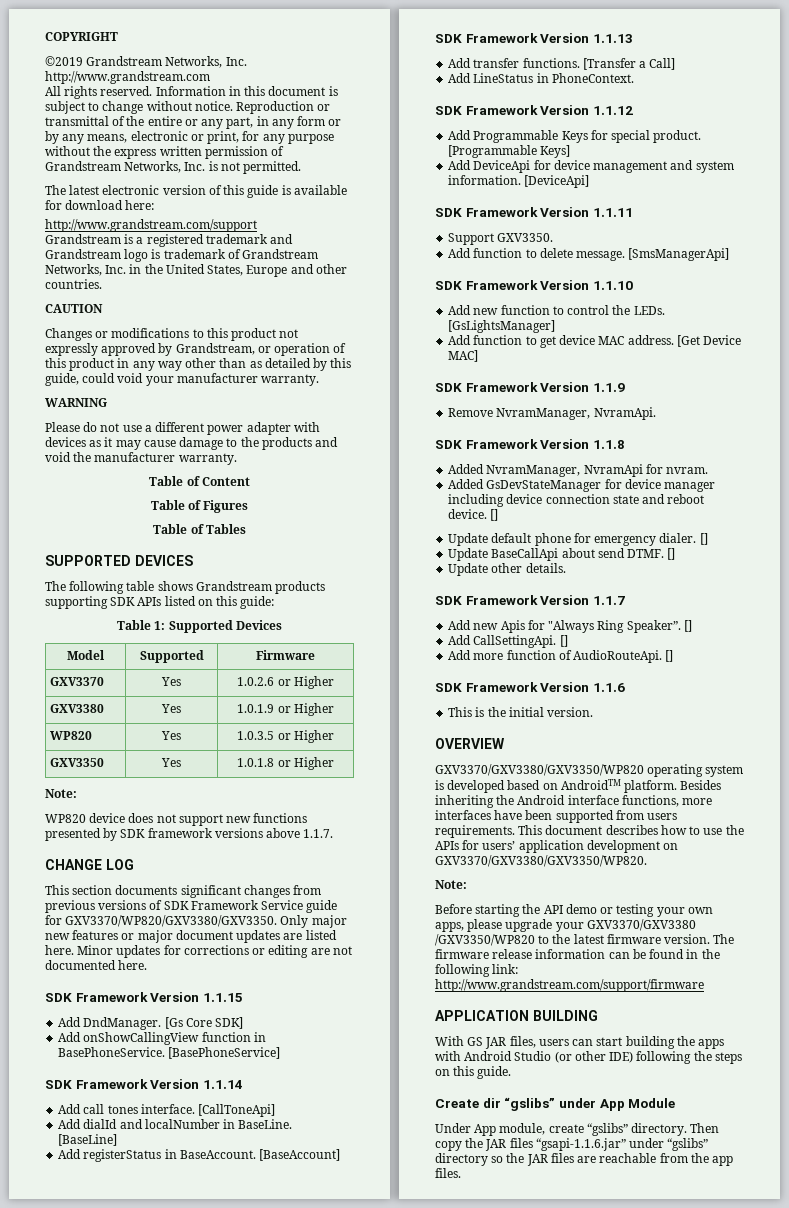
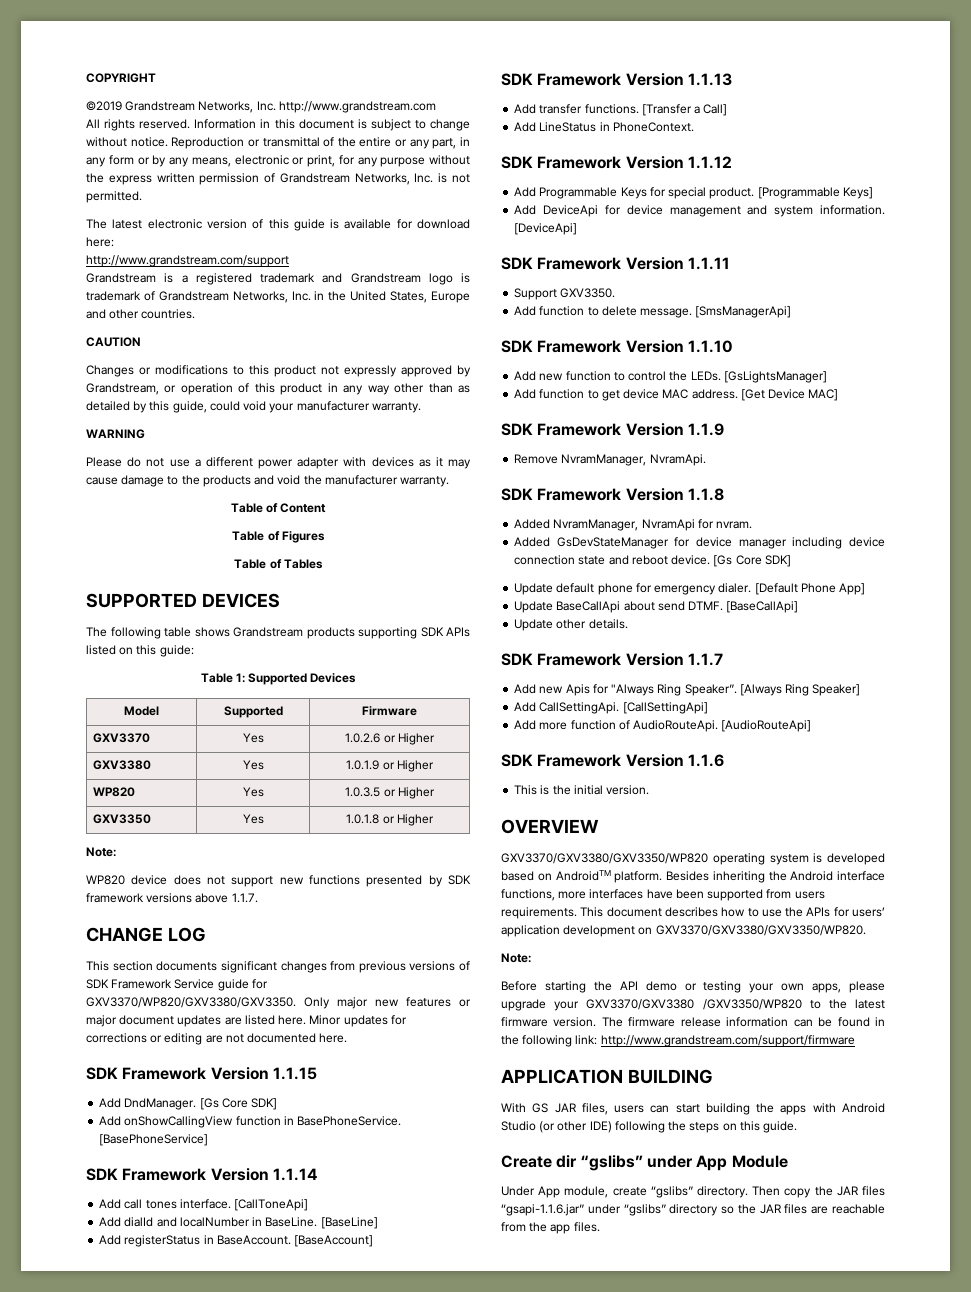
- Added GsDevStateManager for device manager including device connection state and reboot device. []
+ Added GsDevStateManager for device manager including device connection state and reboot device. [Gs Core SDK]
- Update default phone for emergency dialer. []
+ Update default phone for emergency dialer. [Default Phone App]
- Update BaseCallApi about send DTMF. []
+ Update BaseCallApi about send DTMF. [BaseCallApi]
- Add new Apis for "Always Ring Speaker”. []
+ Add new Apis for "Always Ring Speaker”. [Always Ring Speaker]
- Add CallSettingApi. []
+ Add CallSettingApi. [CallSettingApi]
- Add more function of AudioRouteApi. []
+ Add more function of AudioRouteApi. [AudioRouteApi]

